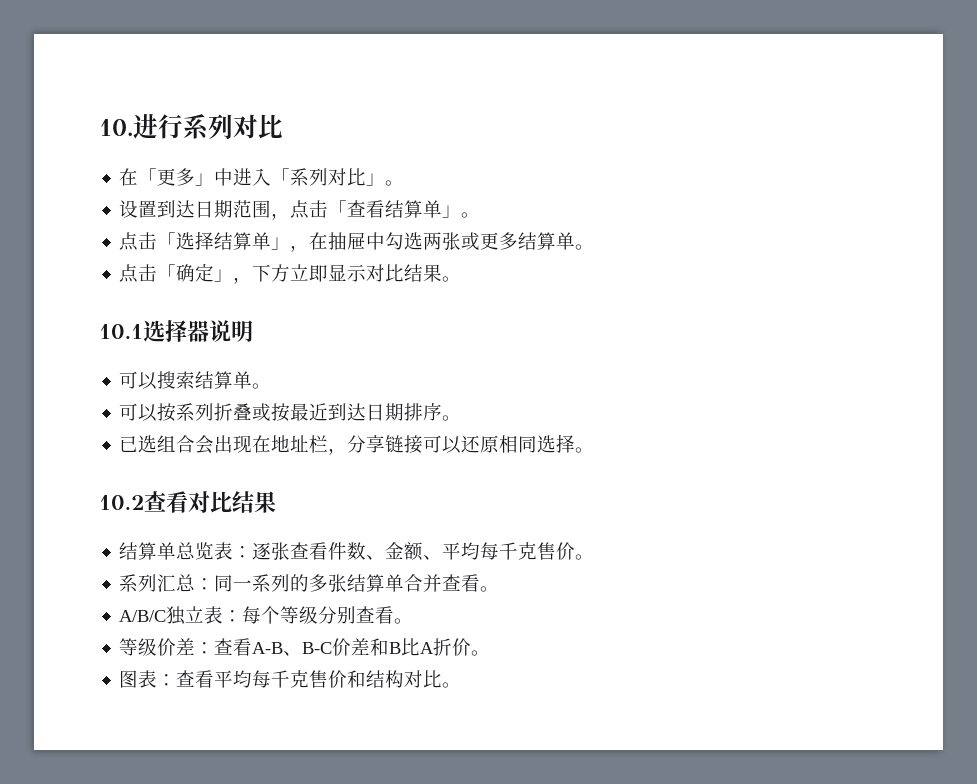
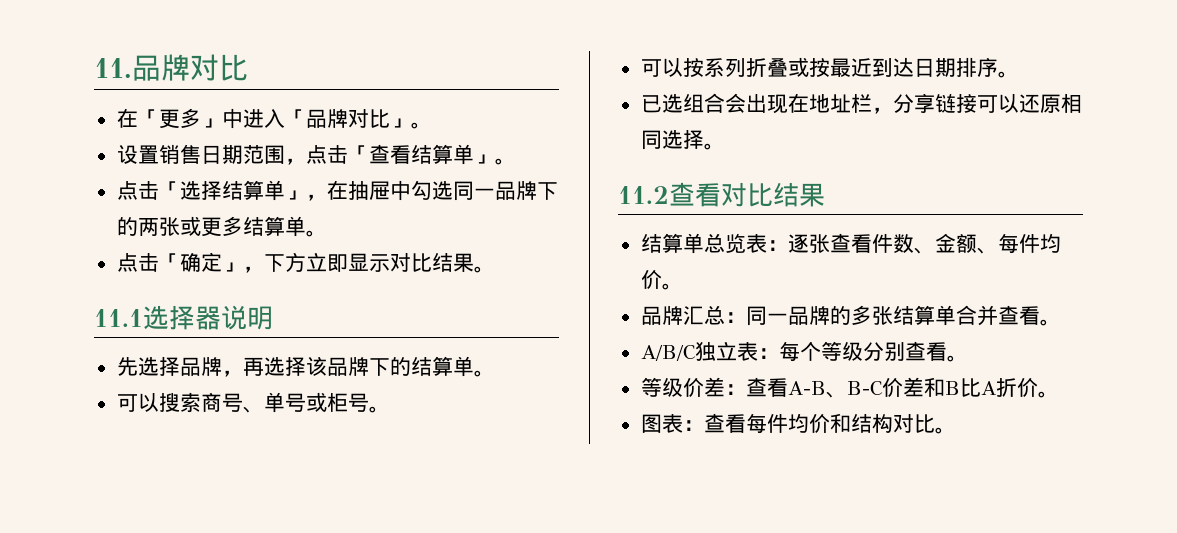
- 10.进行系列对比
+ 11.品牌对比
- 在「更多」中进入「系列对比」。
+ 在「更多」中进入「品牌对比」。
- 设置到达日期范围，点击「查看结算单」。
+ 设置销售日期范围，点击「查看结算单」。
- 点击「选择结算单」，在抽屉中勾选两张或更多结算单。
+ 点击「选择结算单」，在抽屉中勾选同一品牌下的两张或更多结算单。
- 10.1选择器说明
+ 11.1选择器说明
- 可以搜索结算单。
+ 先选择品牌，再选择该品牌下的结算单。
+ 可以搜索商号、单号或柜号。
- 10.2查看对比结果
+ 11.2查看对比结果
- 结算单总览表：逐张查看件数、金额、平均每千克售价。
- 系列汇总：同一系列的多张结算单合并查看。
+ 结算单总览表：逐张查看件数、金额、每件均价。
+ 品牌汇总：同一品牌的多张结算单合并查看。
- 图表：查看平均每千克售价和结构对比。
+ 图表：查看每件均价和结构对比。

